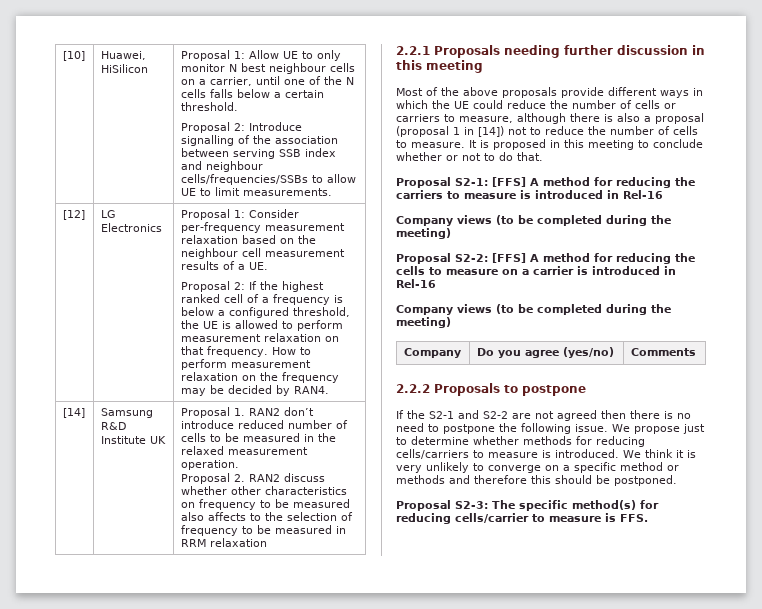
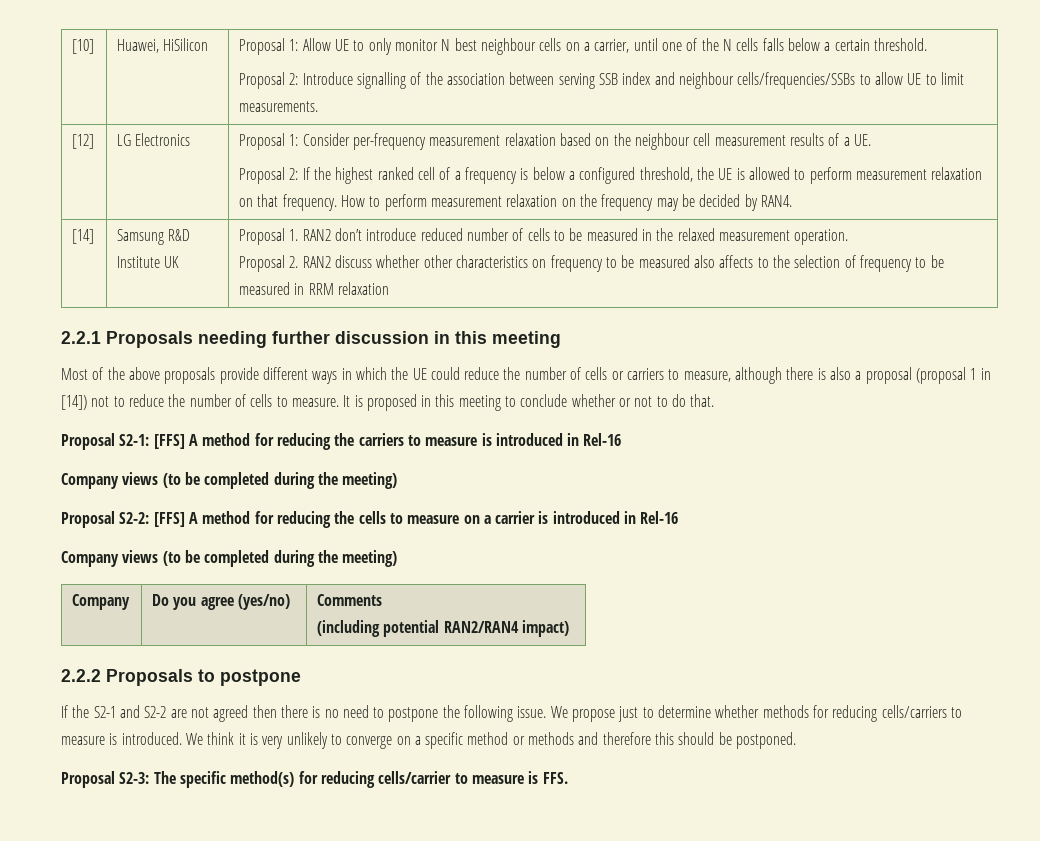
  Company | Do you agree (yes/no) | Comments
+ (including potential RAN2/RAN4 impact)

